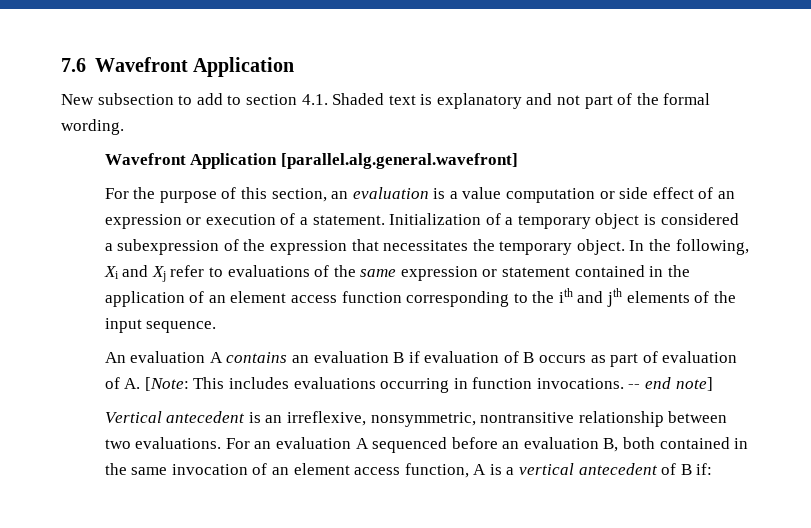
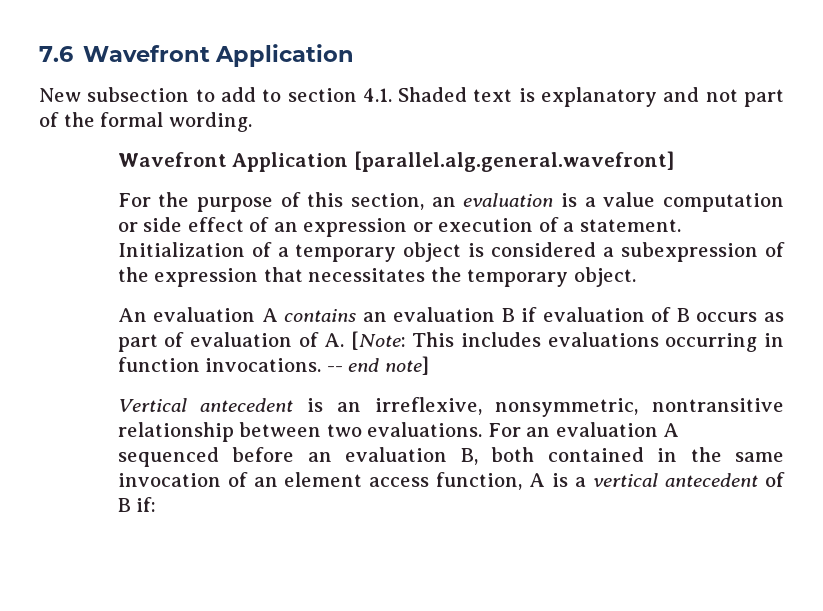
- In the following, Xi and Xj refer to evaluations of the same expression or statement contained in the application of an element access function corresponding to the ith and jth elements of the input sequence.

